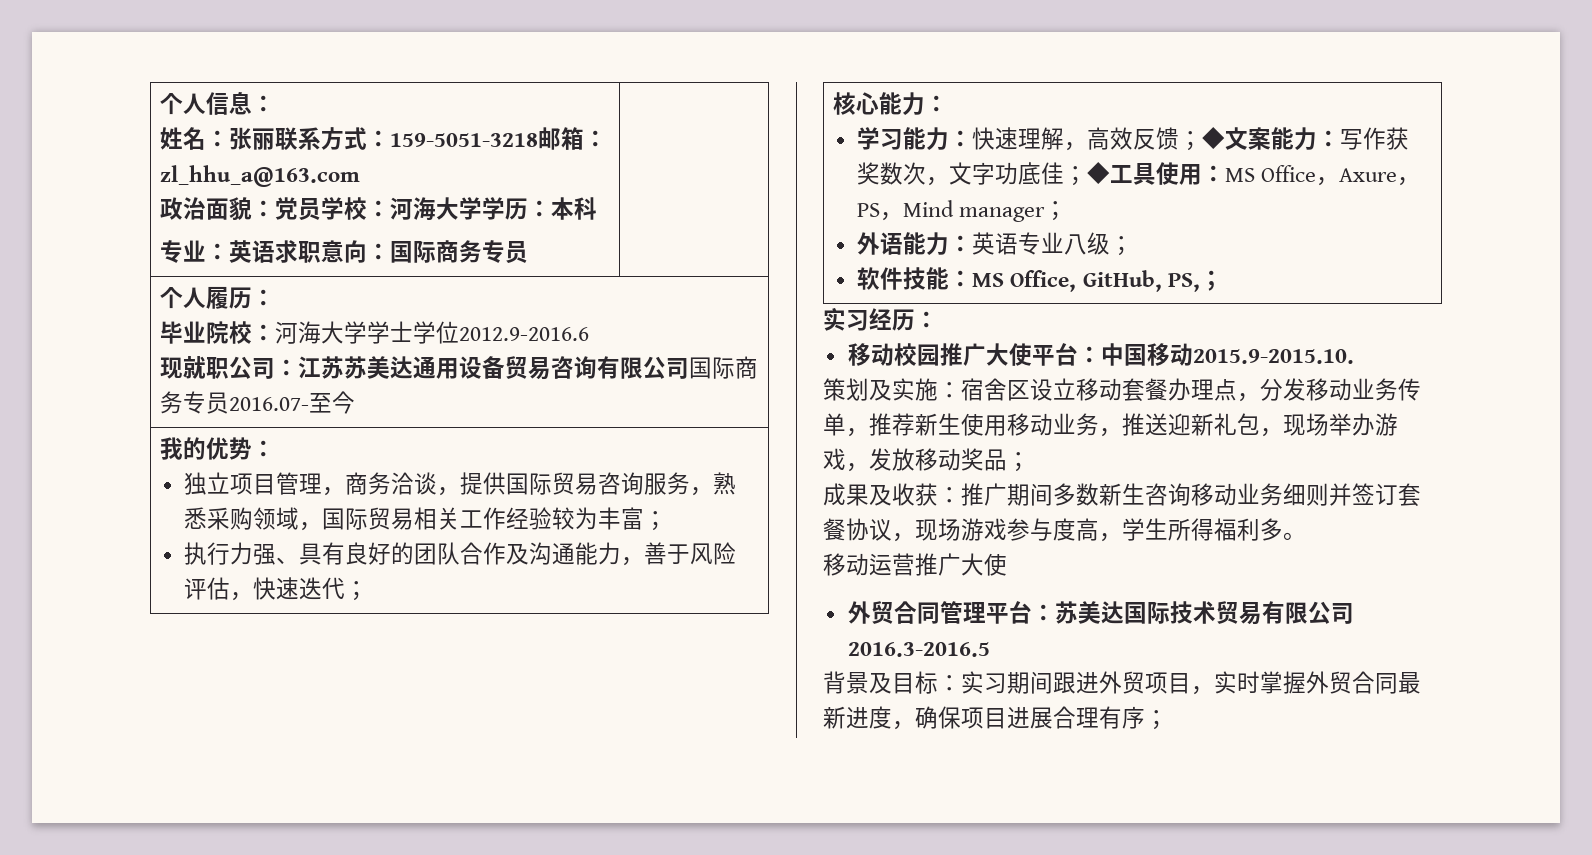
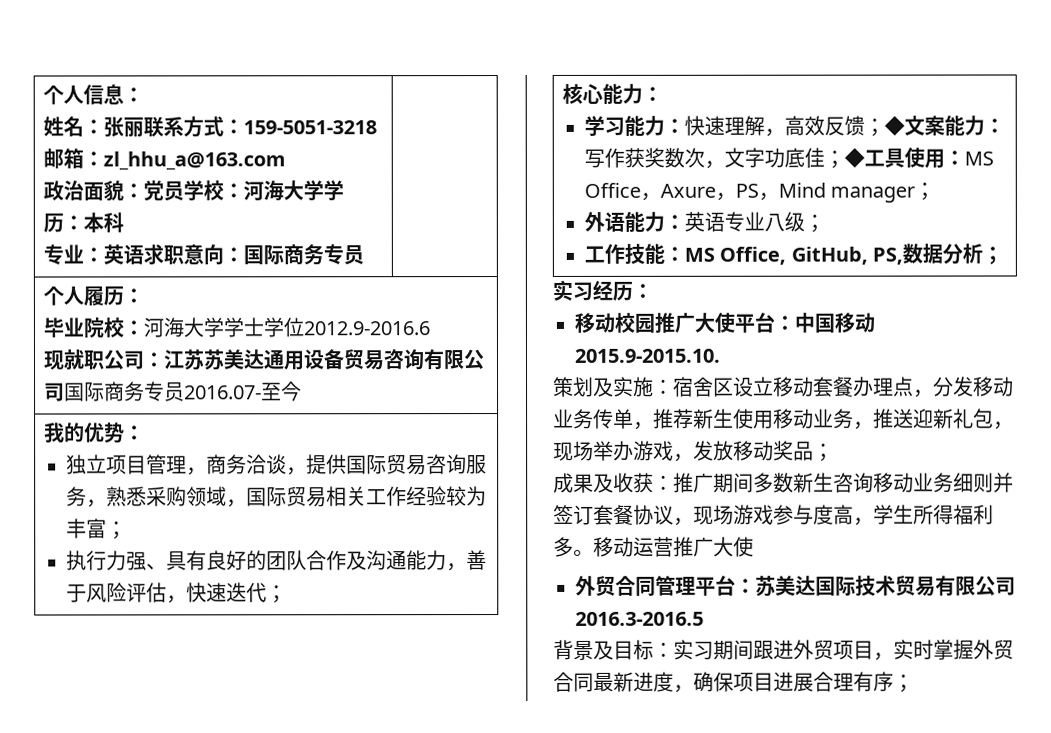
- 软件技能：MS Office, GitHub, PS,；
+ 工作技能：MS Office, GitHub, PS,数据分析；
- 成果及收获：推广期间多数新生咨询移动业务细则并签订套餐协议，现场游戏参与度高，学生所得福利多。
- 移动运营推广大使
+ 成果及收获：推广期间多数新生咨询移动业务细则并签订套餐协议，现场游戏参与度高，学生所得福利多。移动运营推广大使

